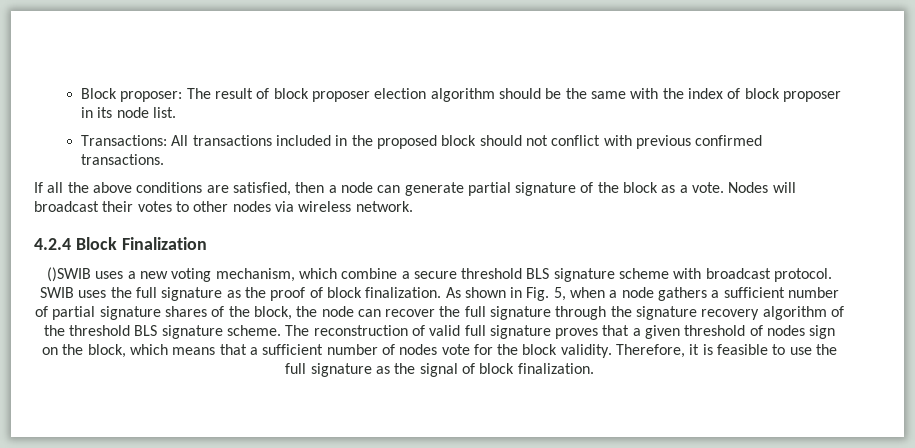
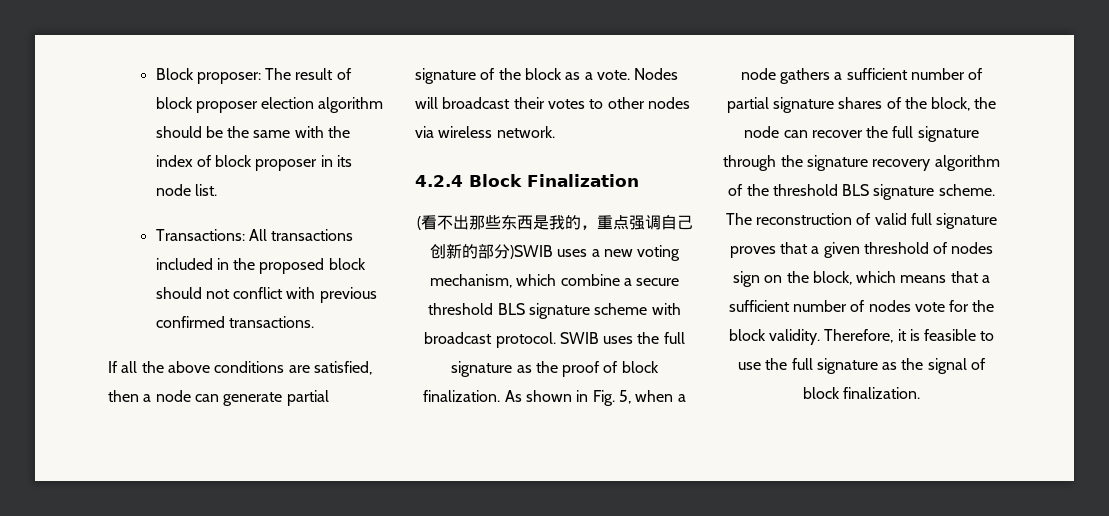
- ()SWIB uses a new voting mechanism, which combine a secure threshold BLS signature scheme with broadcast protocol.
+ (看不出那些东西是我的，重点强调自己创新的部分)SWIB uses a new voting mechanism, which combine a secure threshold BLS signature scheme with broadcast protocol.

